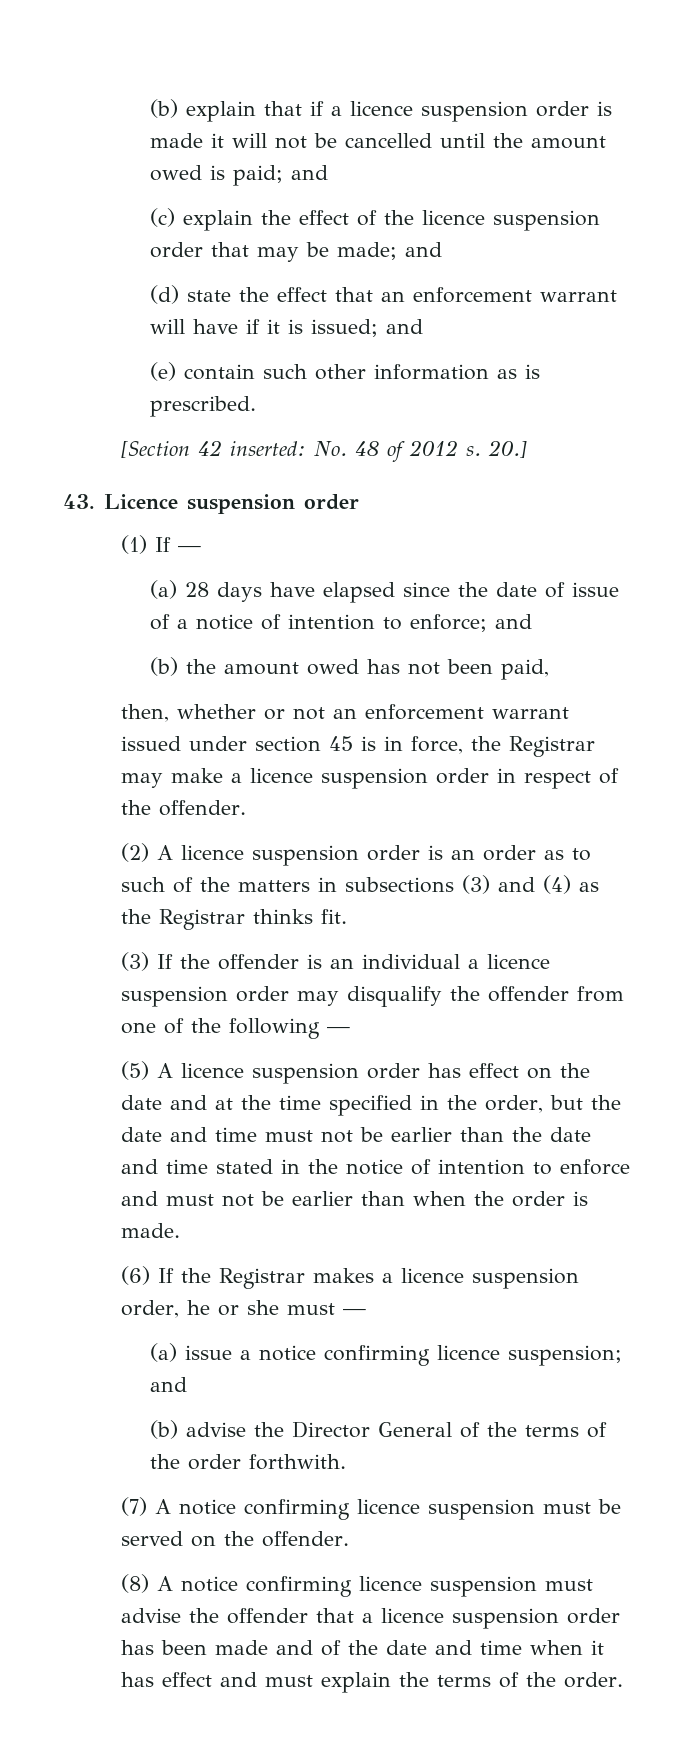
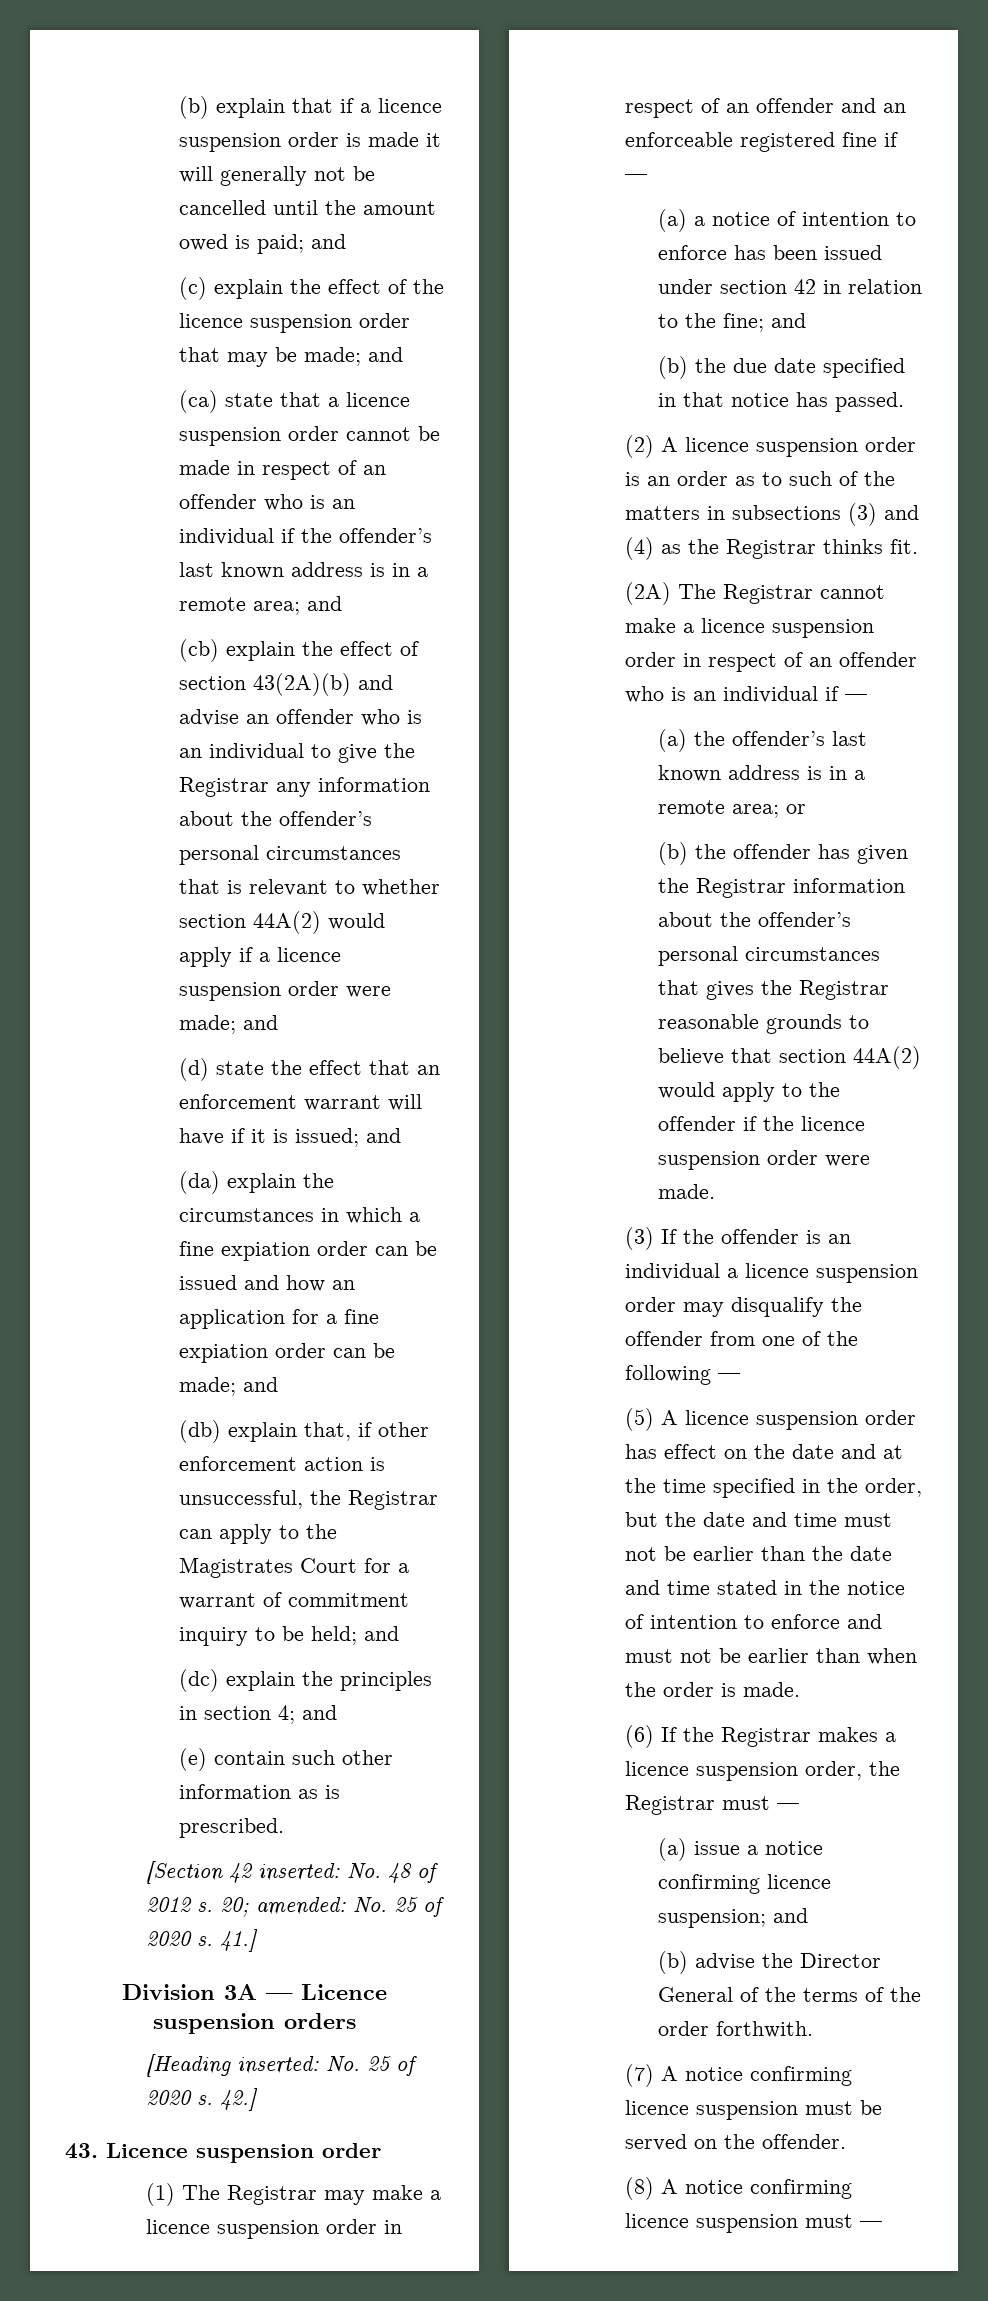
- (b) explain that if a licence suspension order is made it will not be cancelled until the amount owed is paid; and
+ (b) explain that if a licence suspension order is made it will generally not be cancelled until the amount owed is paid; and
+ (ca) state that a licence suspension order cannot be made in respect of an offender who is an individual if the offender’s last known address is in a remote area; and
+ (cb) explain the effect of section 43(2A)(b) and advise an offender who is an individual to give the Registrar any information about the offender’s personal circumstances that is relevant to whether section 44A(2) would apply if a licence suspension order were made; and
+ (da) explain the circumstances in which a fine expiation order can be issued and how an application for a fine expiation order can be made; and
+ (db) explain that, if other enforcement action is unsuccessful, the Registrar can apply to the Magistrates Court for a warrant of commitment inquiry to be held; and
+ (dc) explain the principles in section 4; and
- 20.]
+ 20; amended: No. 25 of 2020 s. 41.]
+ Division 3A — Licence suspension orders
+ [Heading inserted: No. 25 of 2020 s. 42.]
- (1) If —
- (a) 28 days have elapsed since the date of issue of a notice of intention to enforce; and
- (b) the amount owed has not been paid,
- then, whether or not an enforcement warrant issued under section 45 is in force, the Registrar may make a licence suspension order in respect of the offender.
+ (1) The Registrar may make a licence suspension order in respect of an offender and an enforceable registered fine if —
+ (a) a notice of intention to enforce has been issued under section 42 in relation to the fine; and
+ (b) the due date specified in that notice has passed.
+ (2A) The Registrar cannot make a licence suspension order in respect of an offender who is an individual if —
+ (a) the offender’s last known address is in a remote area; or
+ (b) the offender has given the Registrar information about the offender’s personal circumstances that gives the Registrar reasonable grounds to believe that section 44A(2) would apply to the offender if the licence suspension order were made.
- (6) If the Registrar makes a licence suspension order, he or she must —
+ (6) If the Registrar makes a licence suspension order, the Registrar must —
- (8) A notice confirming licence suspension must advise the offender that a licence suspension order has been made and of the date and time when it has effect and must explain the terms of the order.
+ (8) A notice confirming licence suspension must —

